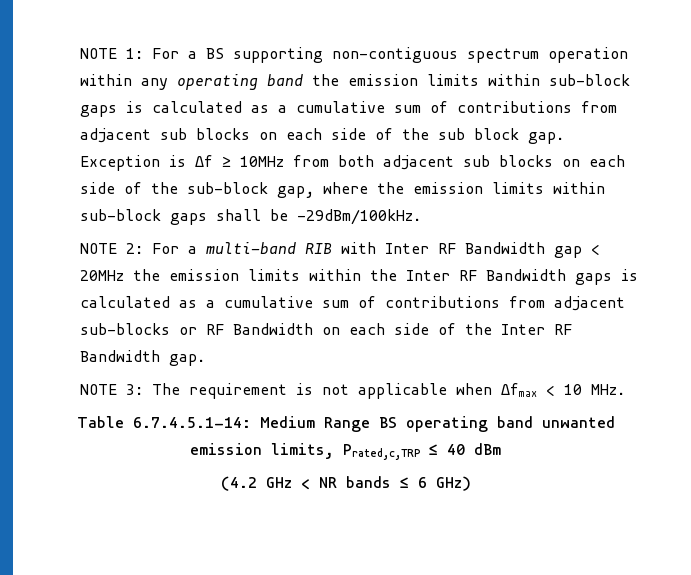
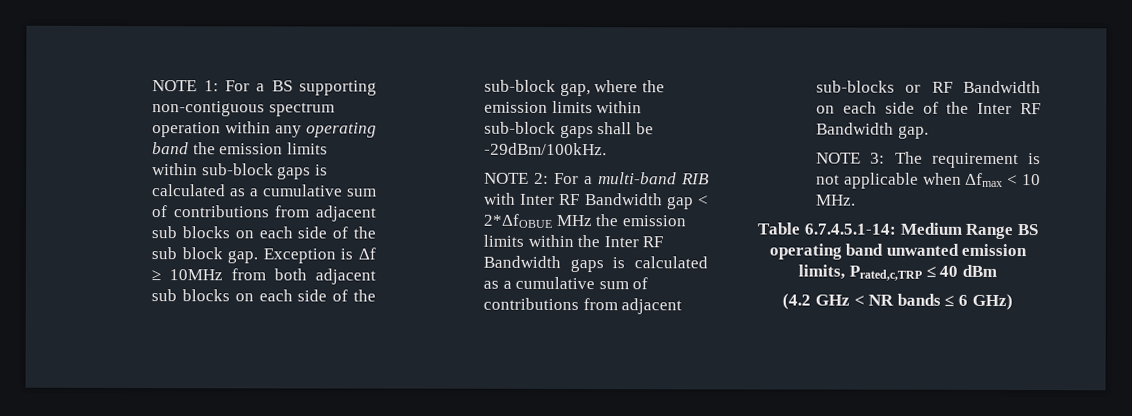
- NOTE 2: For a multi-band RIB with Inter RF Bandwidth gap < 20MHz the emission limits within the Inter RF Bandwidth gaps is calculated as a cumulative sum of contributions from adjacent sub-blocks or RF Bandwidth on each side of the Inter RF Bandwidth gap.
+ NOTE 2: For a multi-band RIB with Inter RF Bandwidth gap < 2*ΔfOBUE MHz the emission limits within the Inter RF Bandwidth gaps is calculated as a cumulative sum of contributions from adjacent sub-blocks or RF Bandwidth on each side of the Inter RF Bandwidth gap.

